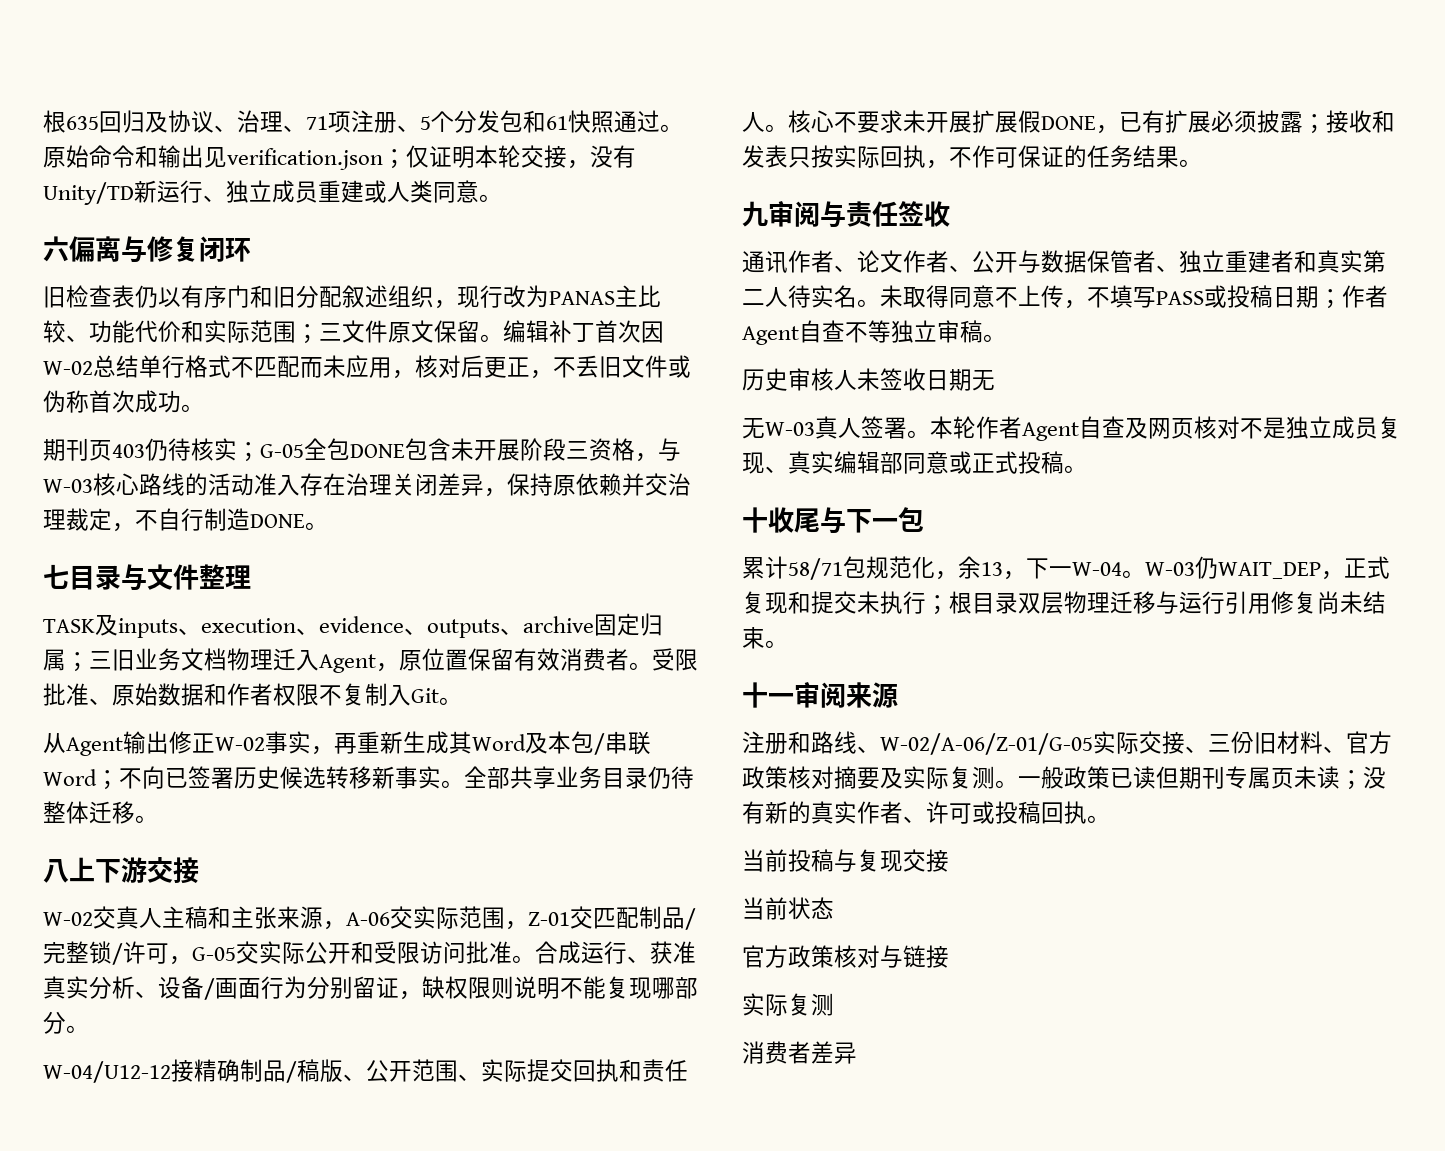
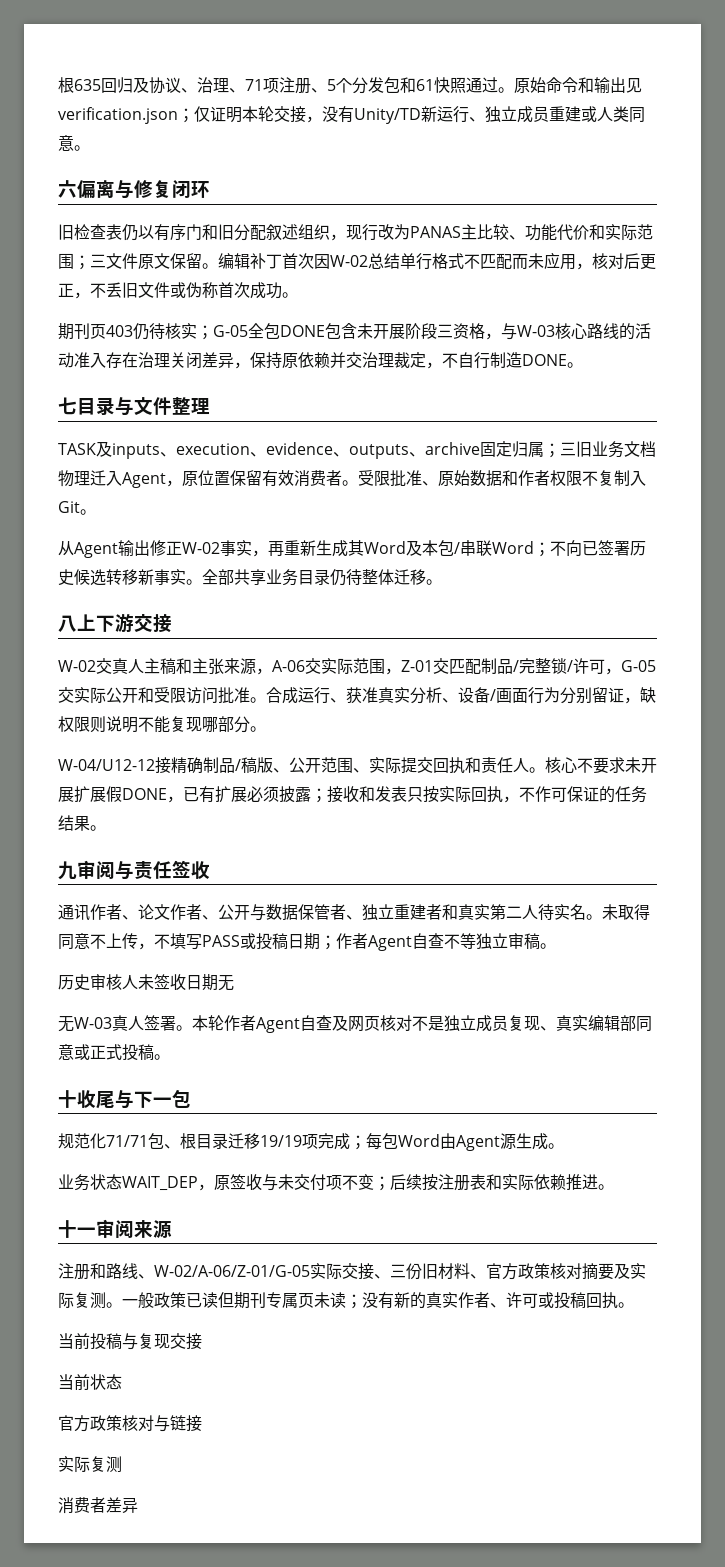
- 累计58/71包规范化，余13，下一W-04。W-03仍WAIT_DEP，正式复现和提交未执行；根目录双层物理迁移与运行引用修复尚未结束。
+ 规范化71/71包、根目录迁移19/19项完成；每包Word由Agent源生成。
+ 业务状态WAIT_DEP，原签收与未交付项不变；后续按注册表和实际依赖推进。

